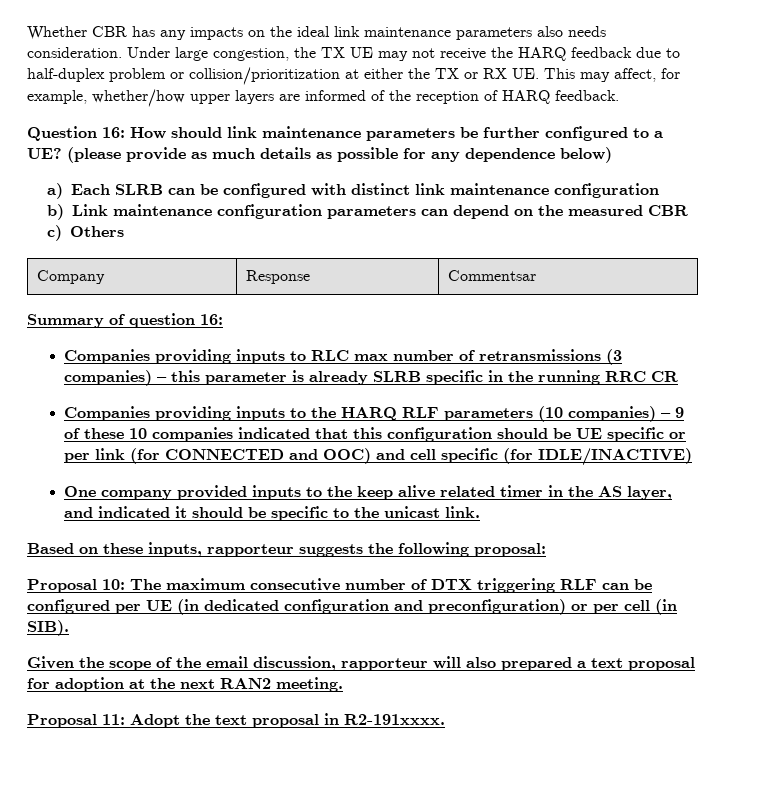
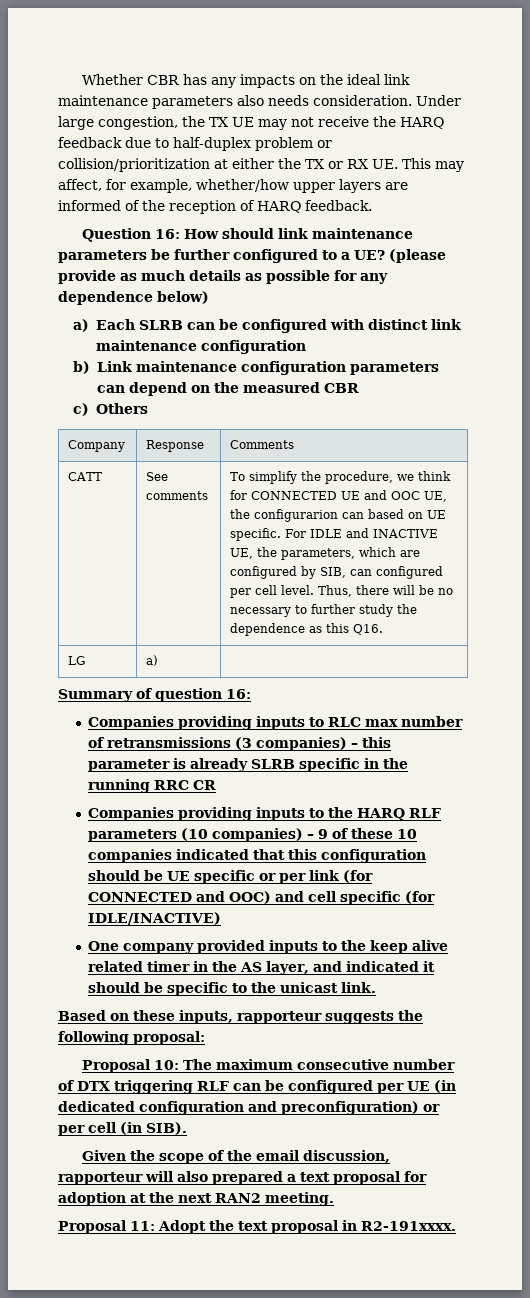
- Company | Response | Commentsar
+ Company | Response | Comments
+ CATT | See comments | To simplify the procedure, we think for CONNECTED UE and OOC UE, the configurarion can based on UE specific. For IDLE and INACTIVE UE, the parameters, which are configured by SIB, can configured per cell level. Thus, there will be no necessary to further study the dependence as this Q16.
+ LG | a) |

